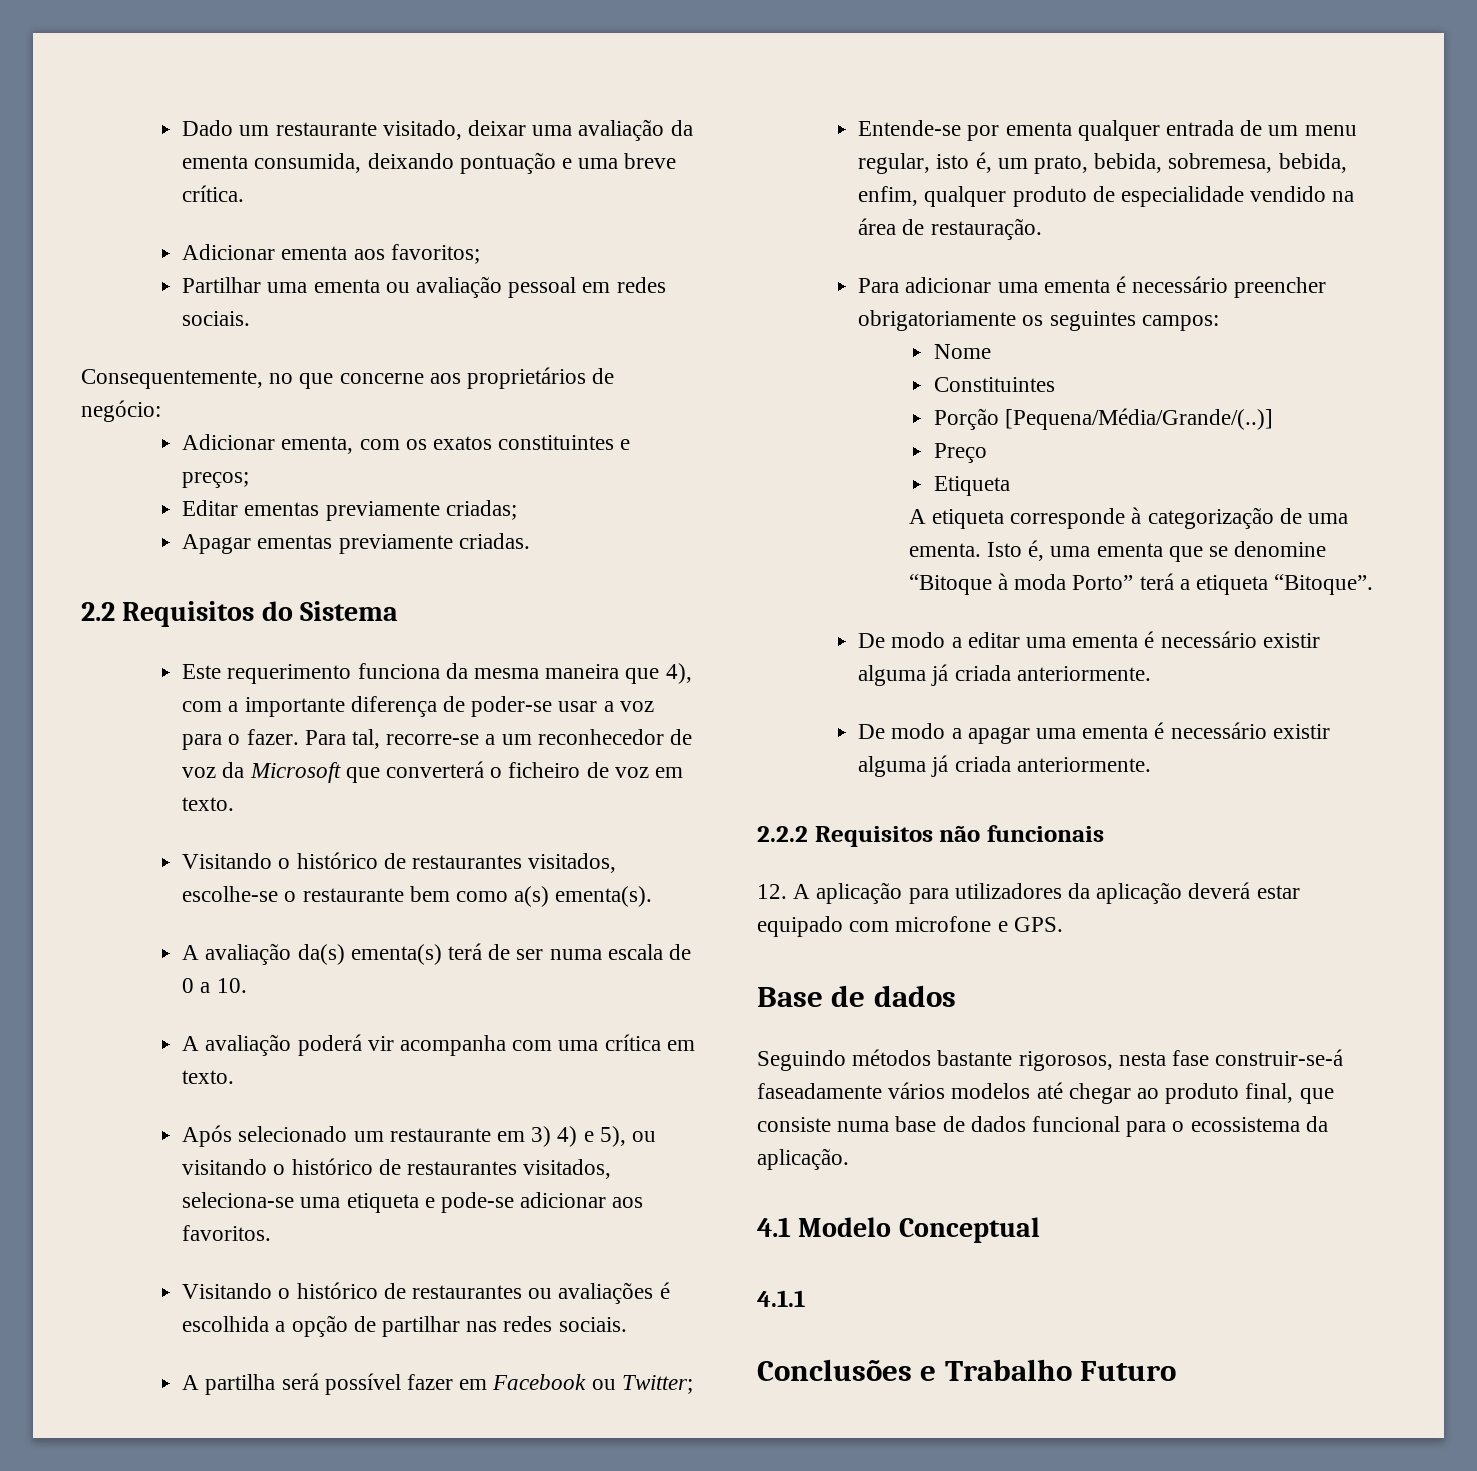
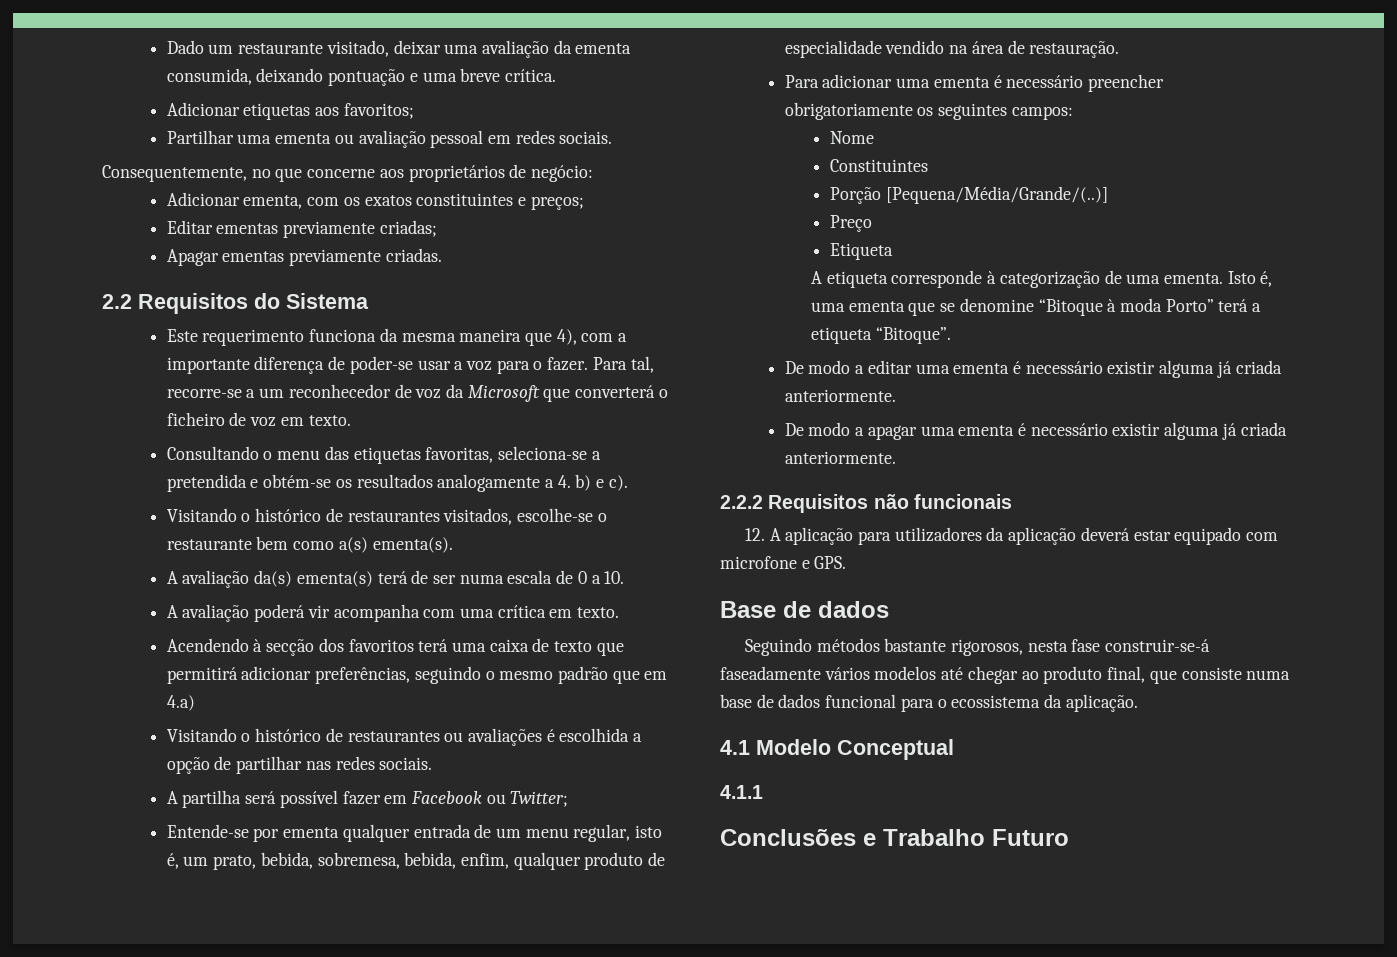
- Adicionar ementa aos favoritos;
+ Adicionar etiquetas aos favoritos;
+ Consultando o menu das etiquetas favoritas, seleciona-se a pretendida e obtém-se os resultados analogamente a 4. b) e c).
- Após selecionado um restaurante em 3) 4) e 5), ou visitando o histórico de restaurantes visitados, seleciona-se uma etiqueta e pode-se adicionar aos favoritos.
+ Acendendo à secção dos favoritos terá uma caixa de texto que permitirá adicionar preferências, seguindo o mesmo padrão que em 4.a)

